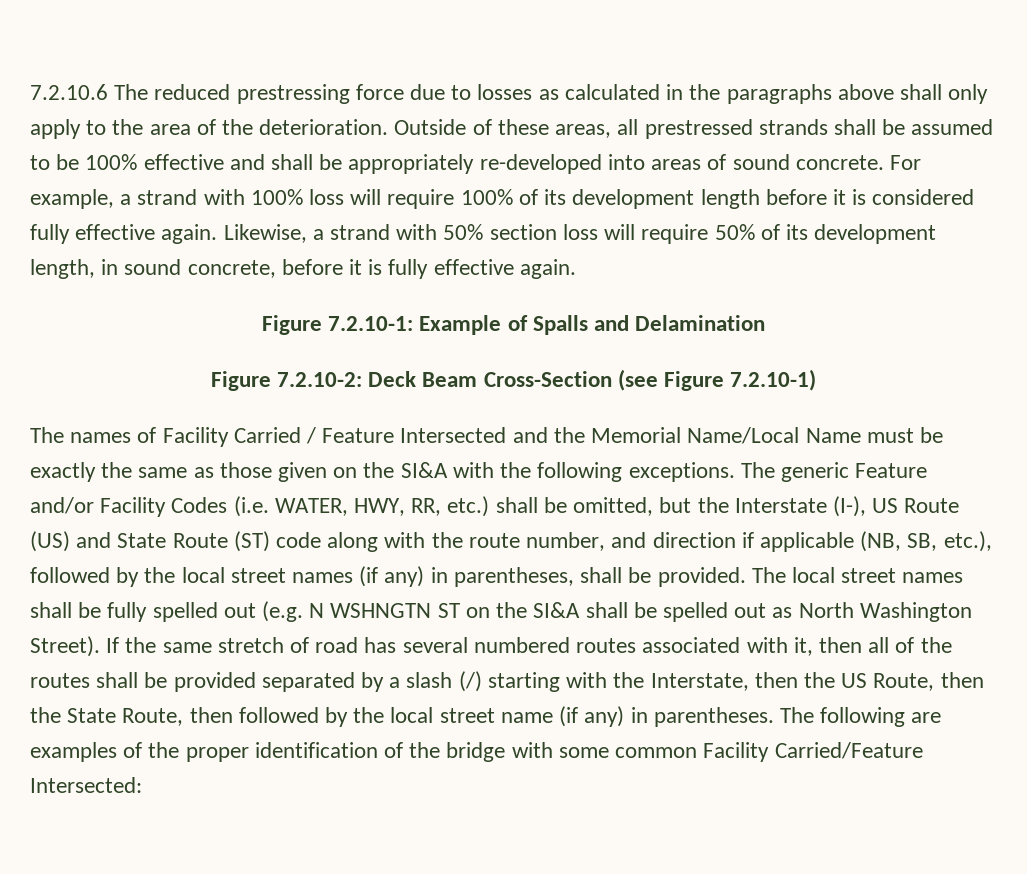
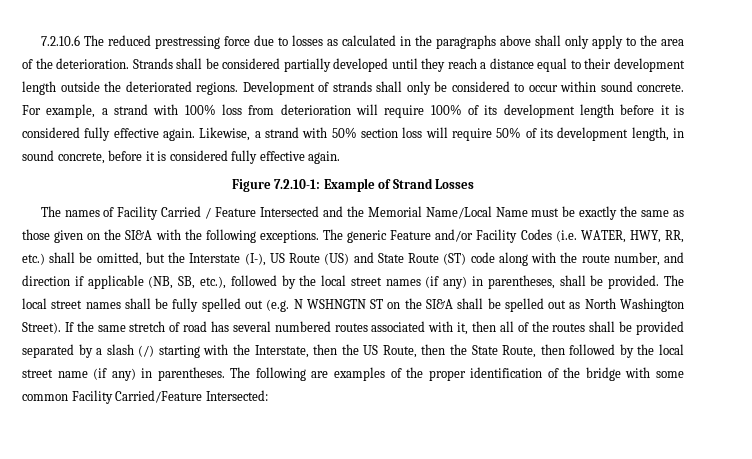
- Outside of these areas, all prestressed strands shall be assumed to be 100% effective and shall be appropriately re-developed into areas of sound concrete.
+ Strands shall be considered partially developed until they reach a distance equal to their development length outside the deteriorated regions. Development of strands shall only be considered to occur within sound concrete.
- For example, a strand with 100% loss will require 100% of its development length before it is considered fully effective again.
+ For example, a strand with 100% loss from deterioration will require 100% of its development length before it is considered fully effective again.
- Likewise, a strand with 50% section loss will require 50% of its development length, in sound concrete, before it is fully effective again.
+ Likewise, a strand with 50% section loss will require 50% of its development length, in sound concrete, before it is considered fully effective again.
- Figure 7.2.10-1: Example of Spalls and Delamination
- Figure 7.2.10-2: Deck Beam Cross-Section (see Figure 7.2.10-1)
+ Figure 7.2.10-1: Example of Strand Losses

